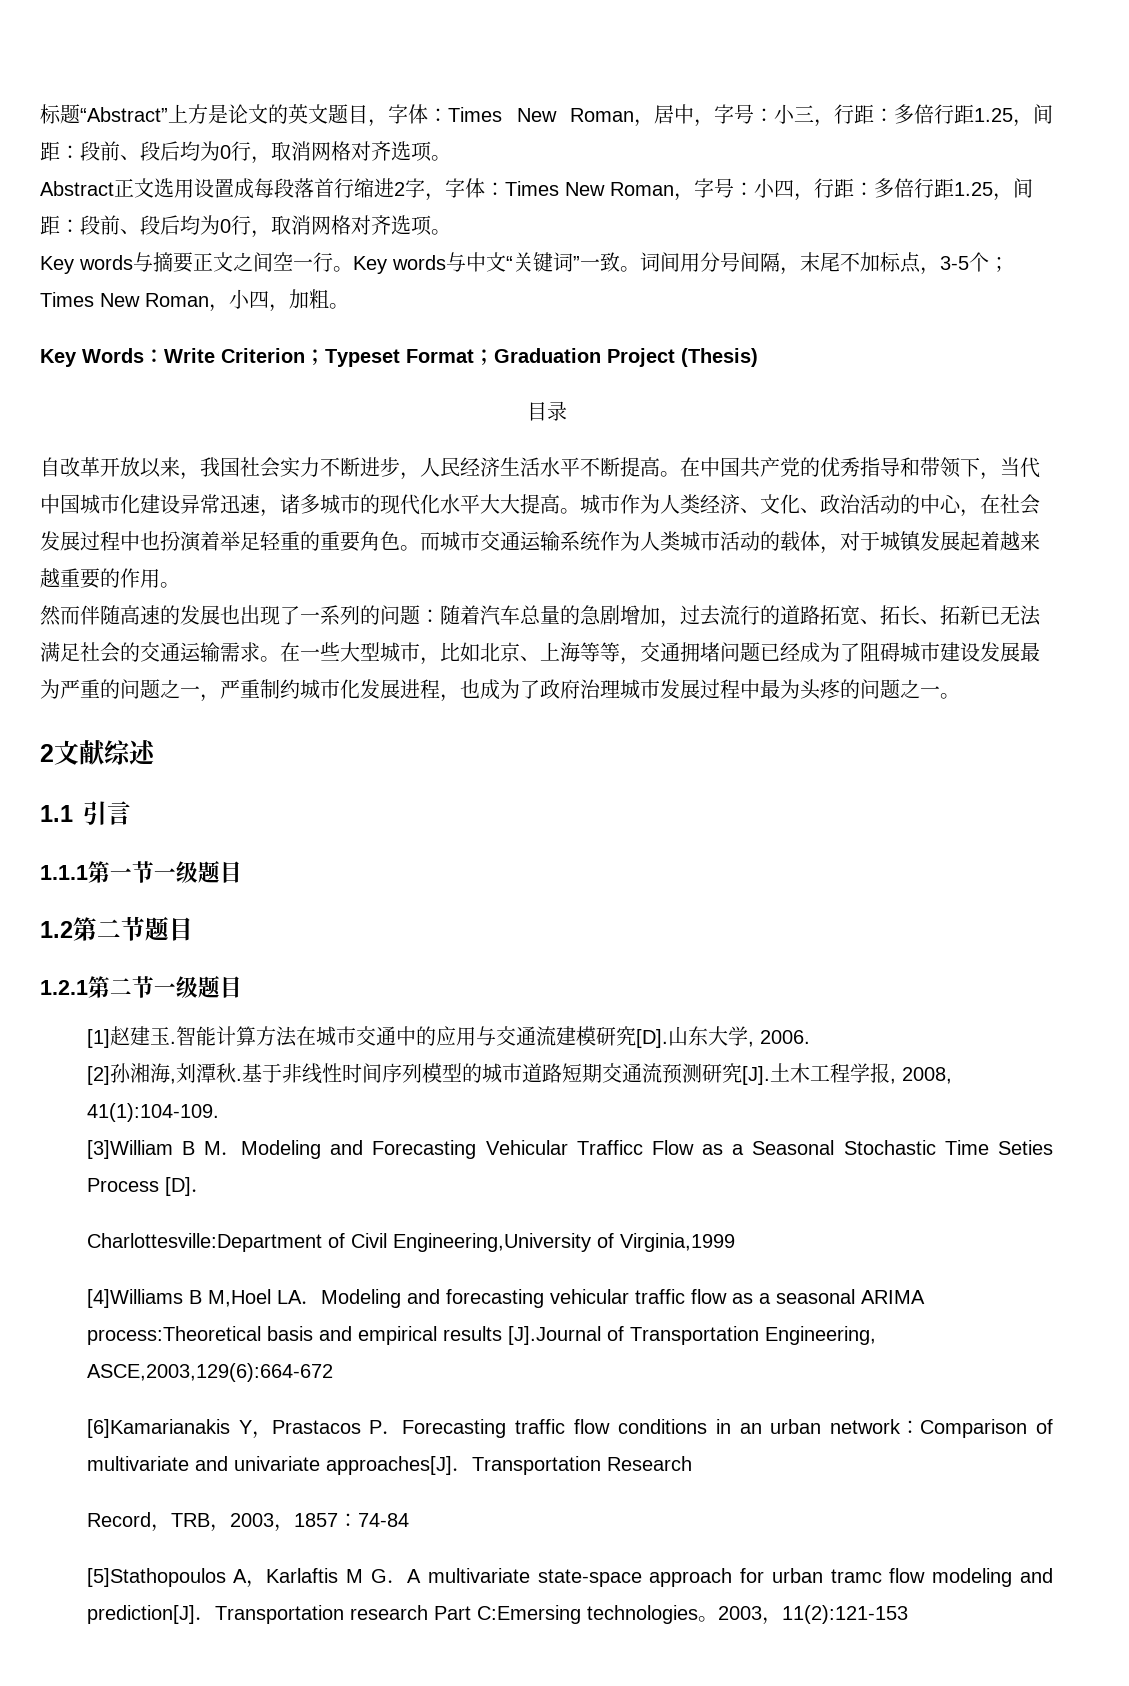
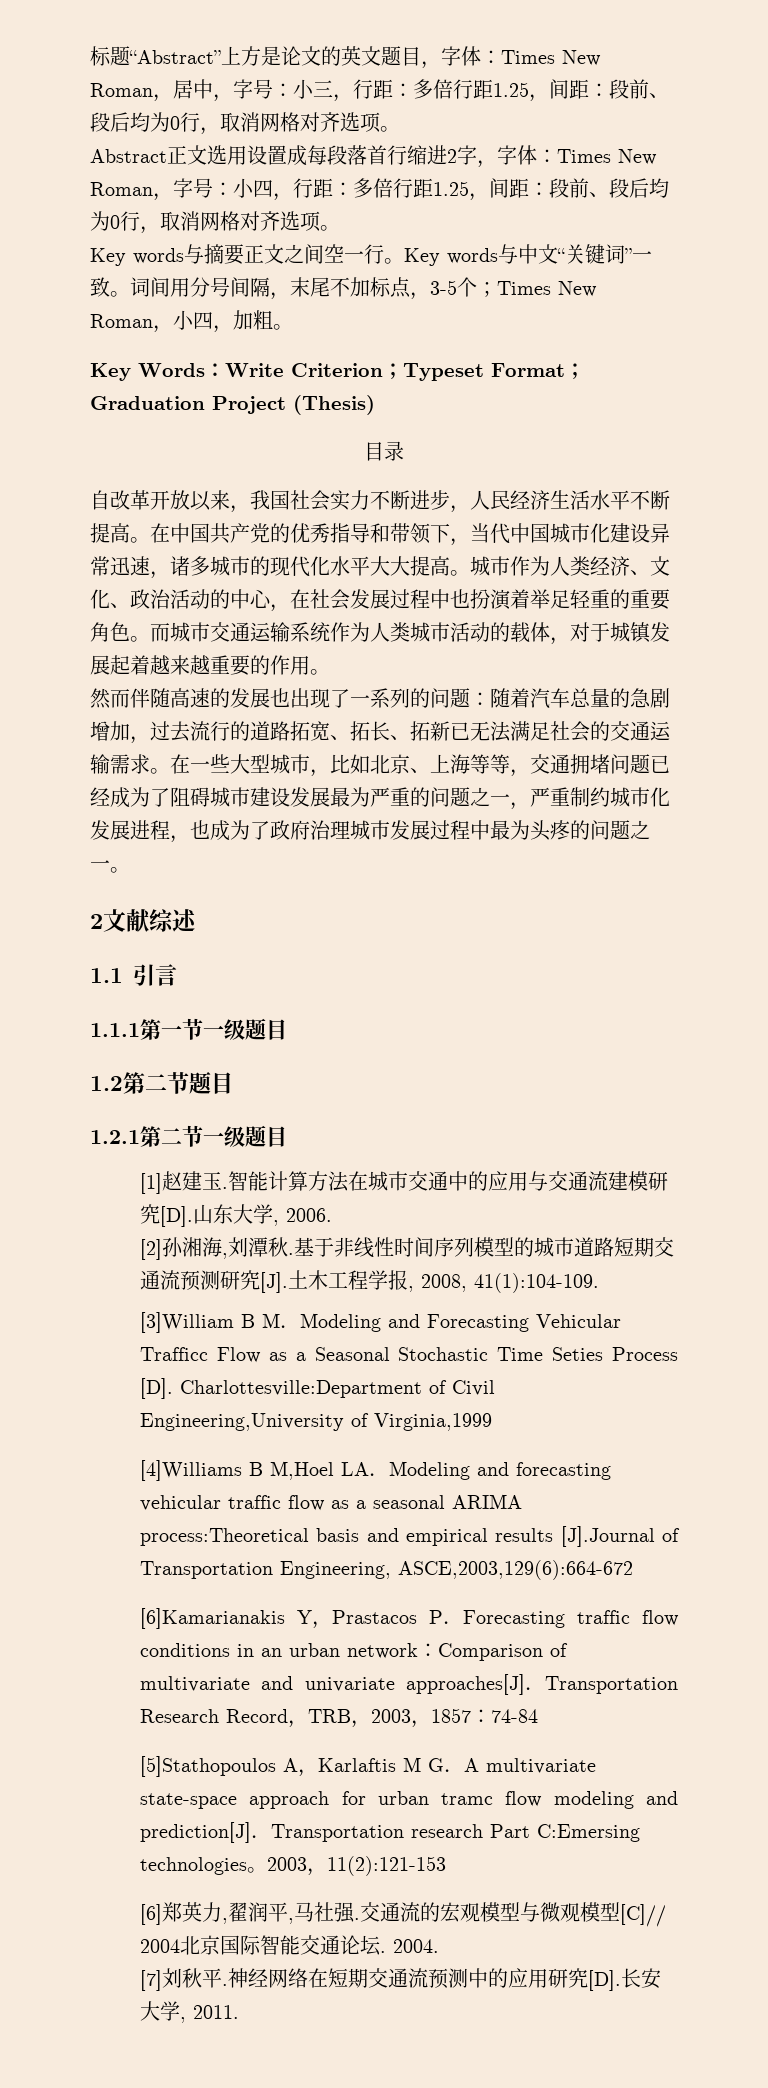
- [3]William B M．Modeling and Forecasting Vehicular Trafficc Flow as a Seasonal Stochastic Time Seties Process [D]．
- Charlottesville:Department of Civil Engineering,University of Virginia,1999
+ [3]William B M．Modeling and Forecasting Vehicular Trafficc Flow as a Seasonal Stochastic Time Seties Process [D]. Charlottesville:Department of Civil Engineering,University of Virginia,1999
- [6]Kamarianakis Y，Prastacos P．Forecasting traffic flow conditions in an urban network：Comparison of multivariate and univariate approaches[J]．Transportation Research
- Record，TRB，2003，1857：74-84
+ [6]Kamarianakis Y，Prastacos P．Forecasting traffic flow conditions in an urban network：Comparison of multivariate and univariate approaches[J]．Transportation Research Record，TRB，2003，1857：74-84
+ [6]郑英力,翟润平,马社强.交通流的宏观模型与微观模型[C]// 2004北京国际智能交通论坛. 2004.
+ [7]刘秋平.神经网络在短期交通流预测中的应用研究[D].长安大学, 2011.

